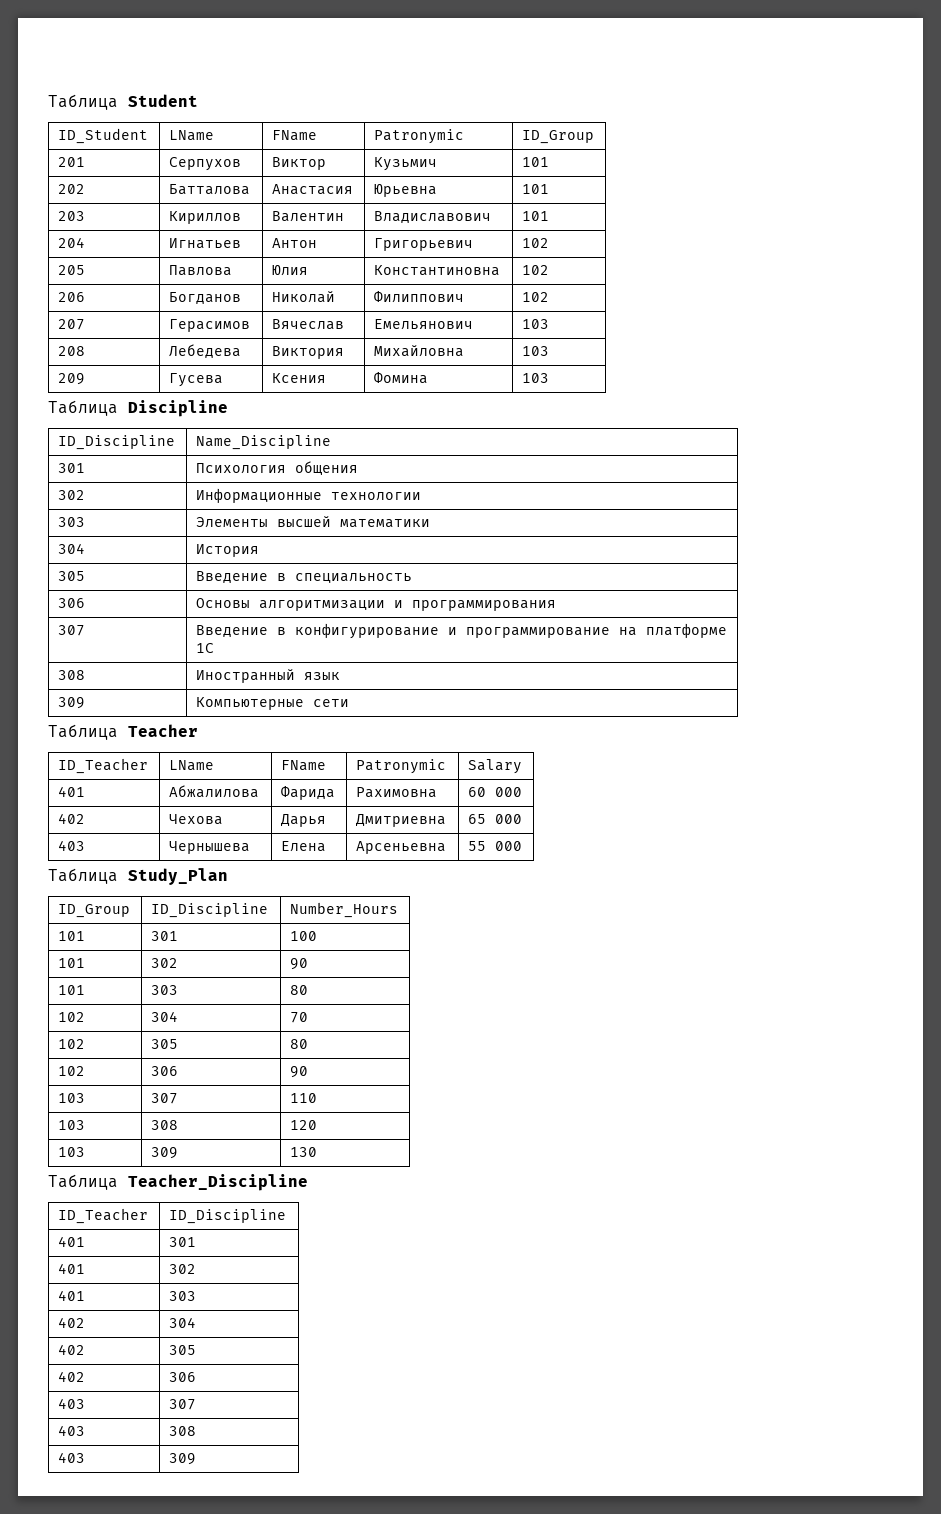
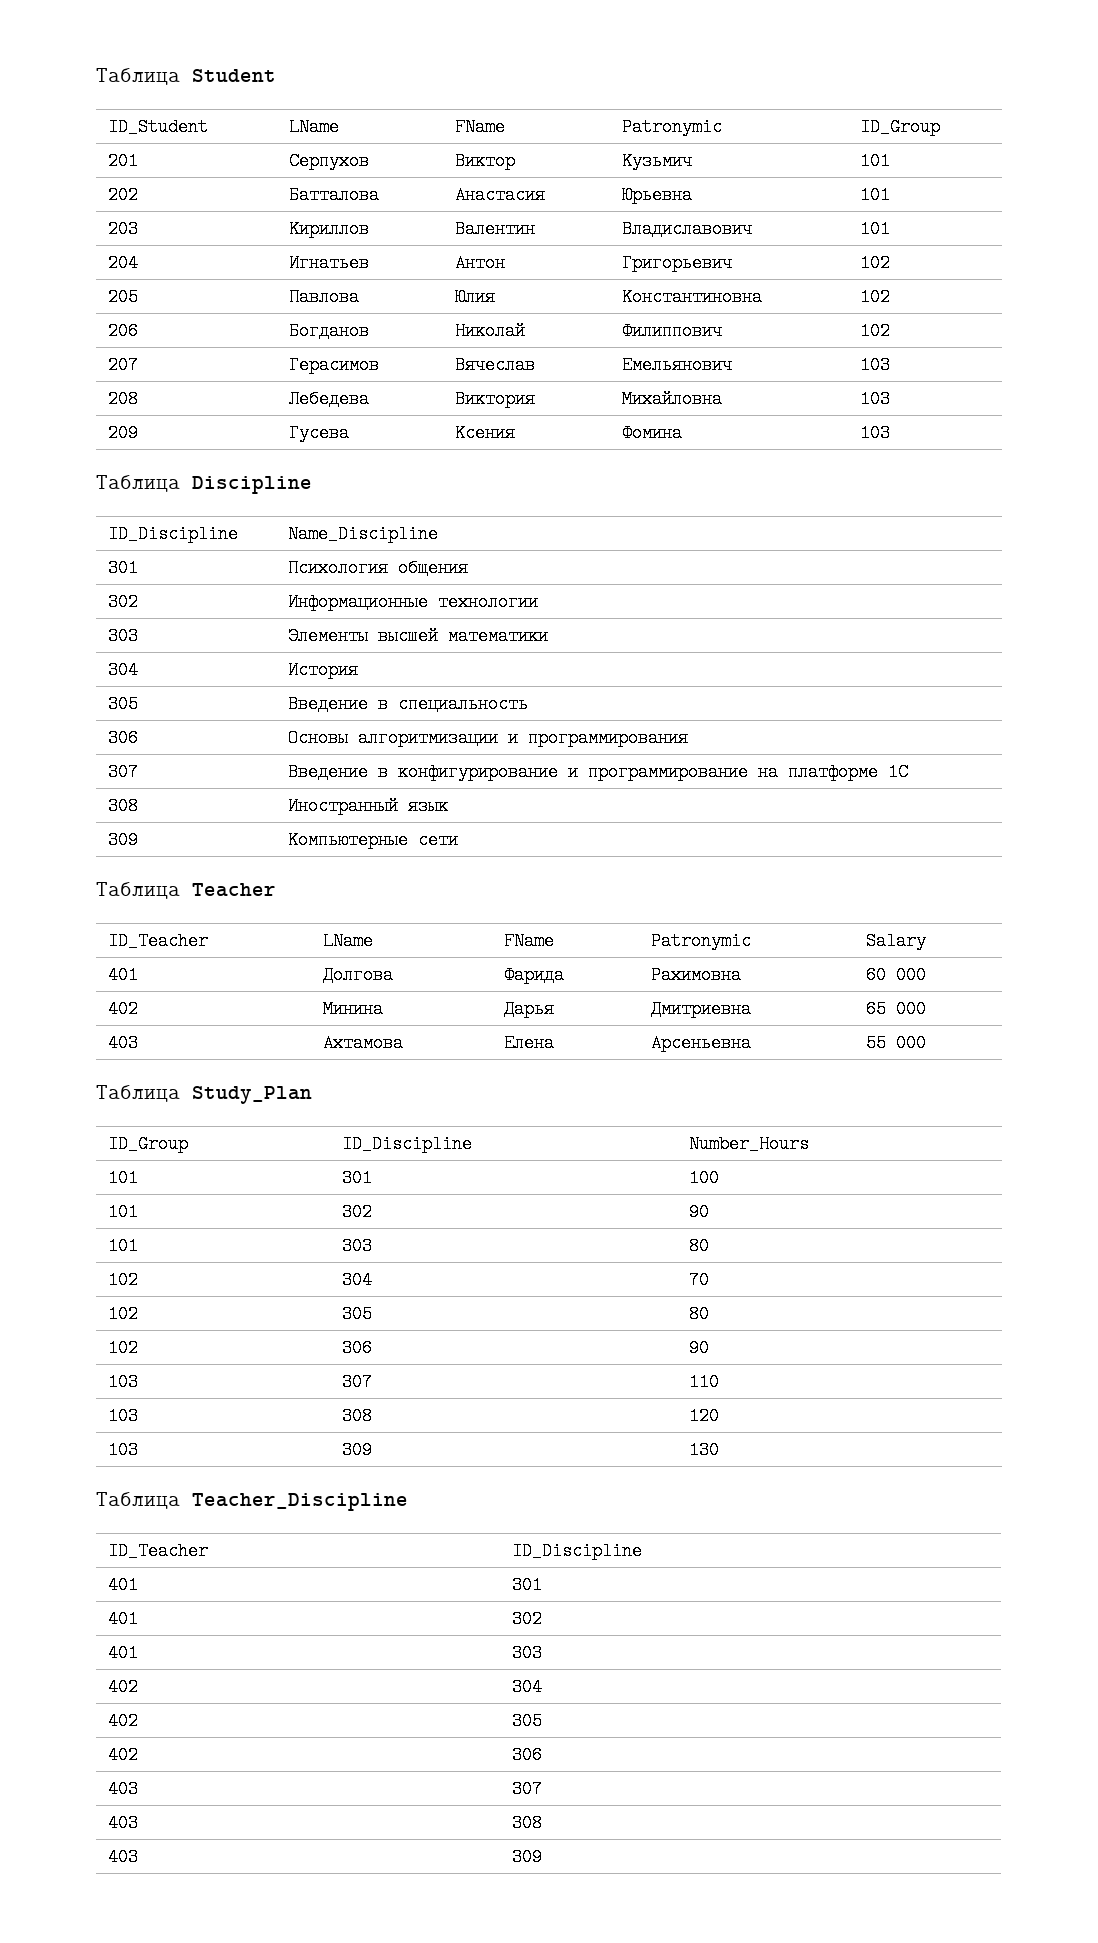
- 401 | Абжалилова | Фарида | Рахимовна | 60 000
+ 401 | Долгова | Фарида | Рахимовна | 60 000
- 402 | Чехова | Дарья | Дмитриевна | 65 000
+ 402 | Минина | Дарья | Дмитриевна | 65 000
- 403 | Чернышева | Елена | Арсеньевна | 55 000
+ 403 | Ахтамова | Елена | Арсеньевна | 55 000

